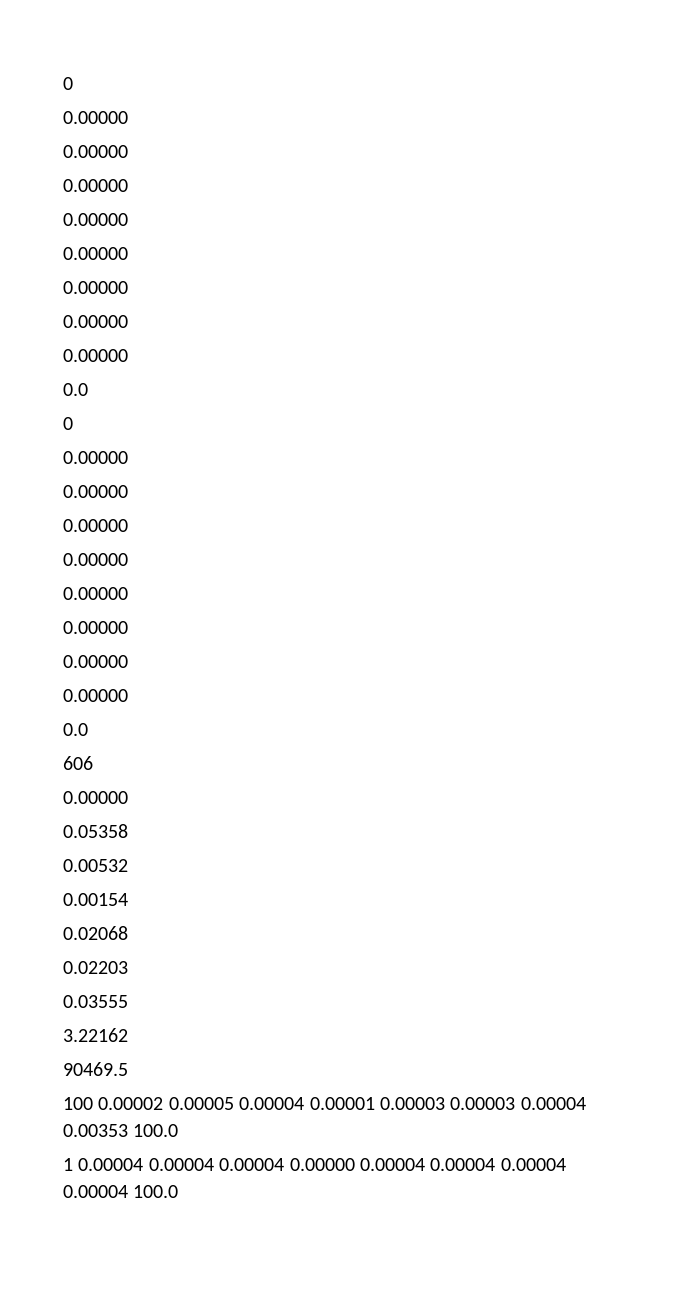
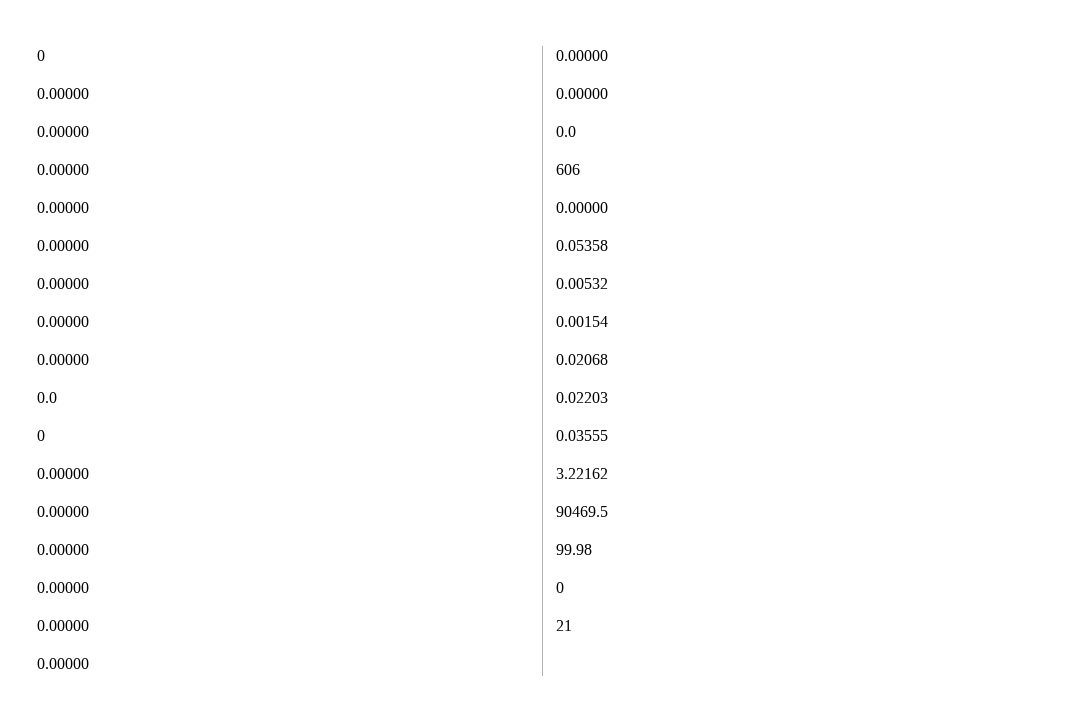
- 100 0.00002 0.00005 0.00004 0.00001 0.00003 0.00003 0.00004 0.00353 100.0
- 1 0.00004 0.00004 0.00004 0.00000 0.00004 0.00004 0.00004 0.00004 100.0
+ 99.98
+ 0
+ 21

